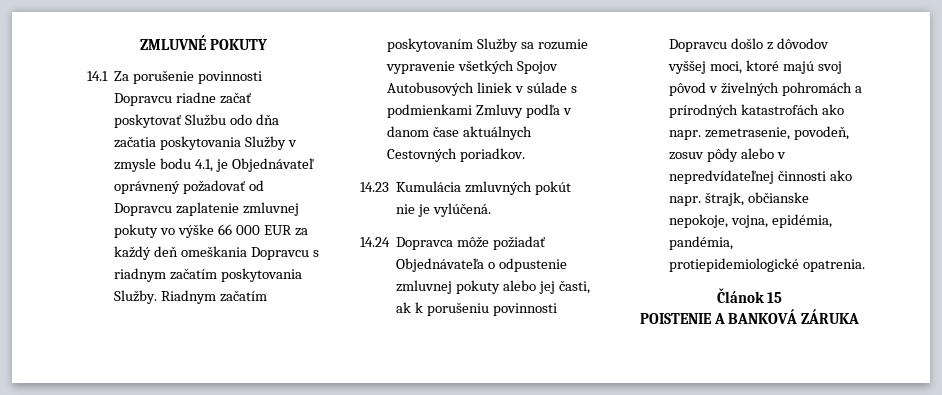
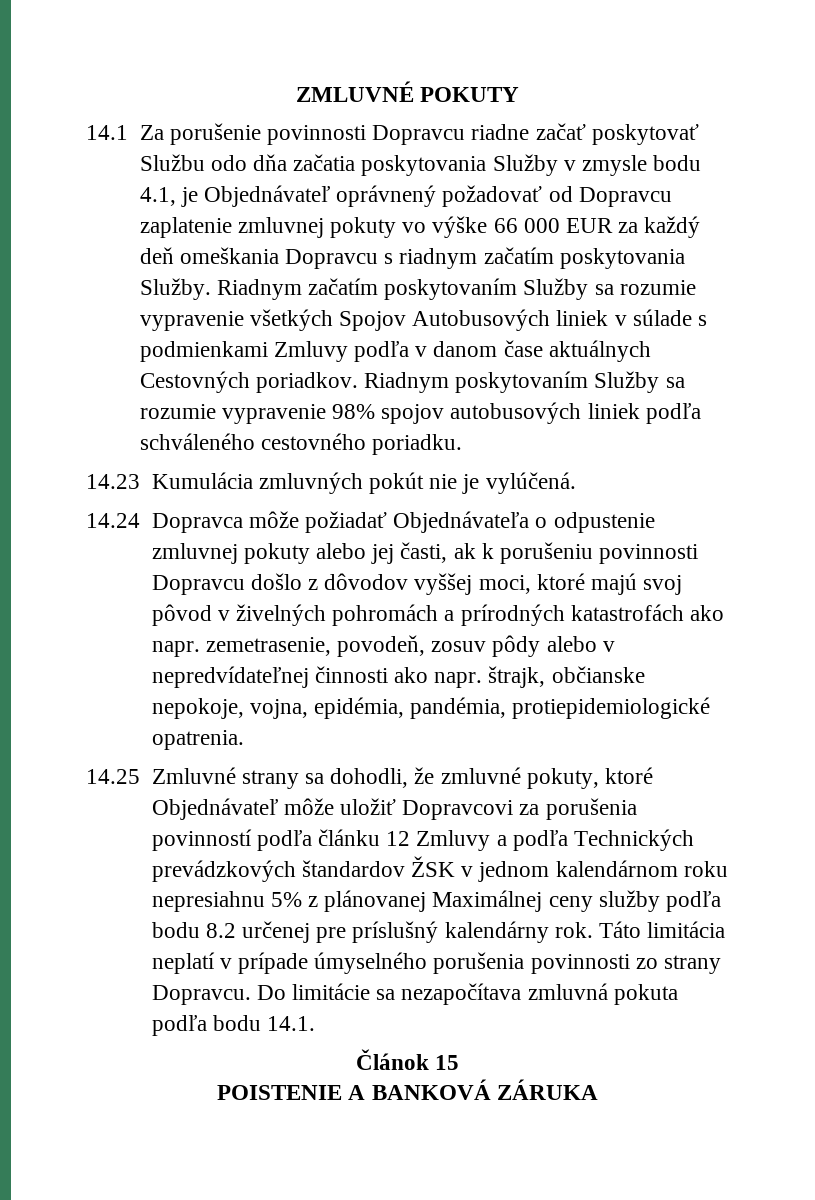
+ Riadnym poskytovaním Služby sa rozumie vypravenie 98% spojov autobusových liniek podľa schváleného cestovného poriadku.
+ 14.25 Zmluvné strany sa dohodli, že zmluvné pokuty, ktoré Objednávateľ môže uložiť Dopravcovi za porušenia povinností podľa článku 12 Zmluvy a podľa Technických prevádzkových štandardov ŽSK v jednom kalendárnom roku nepresiahnu 5% z plánovanej Maximálnej ceny služby podľa bodu 8.2 určenej pre príslušný kalendárny rok. Táto limitácia neplatí v prípade úmyselného porušenia povinnosti zo strany Dopravcu. Do limitácie sa nezapočítava zmluvná pokuta podľa bodu 14.1.

